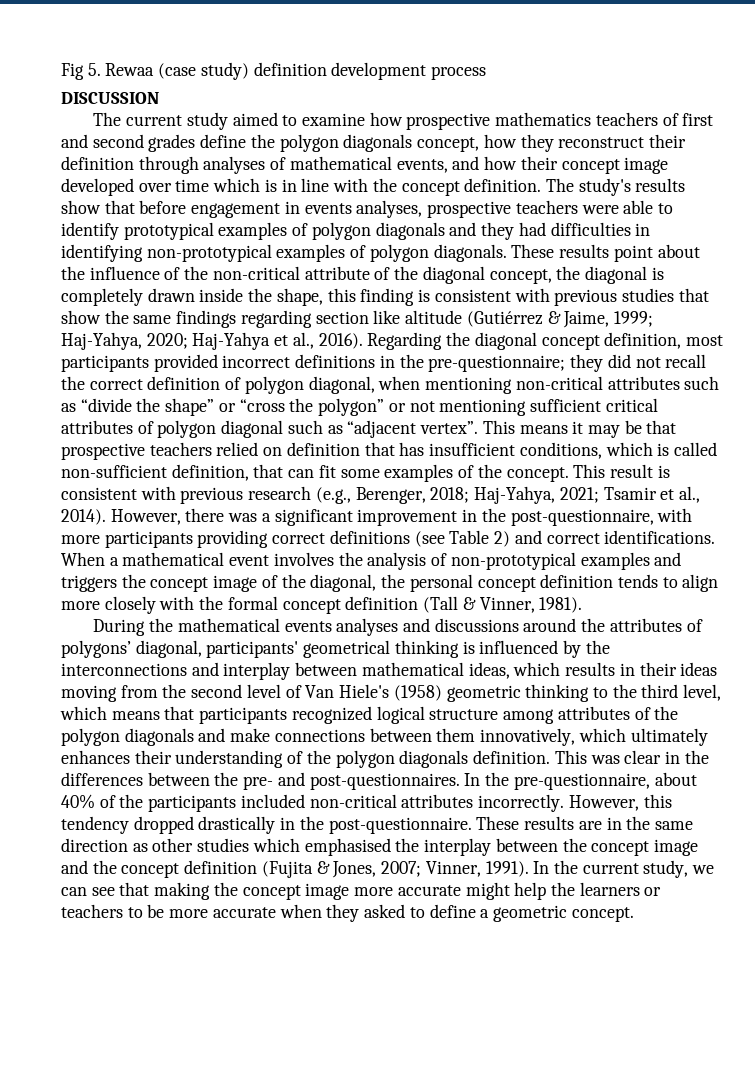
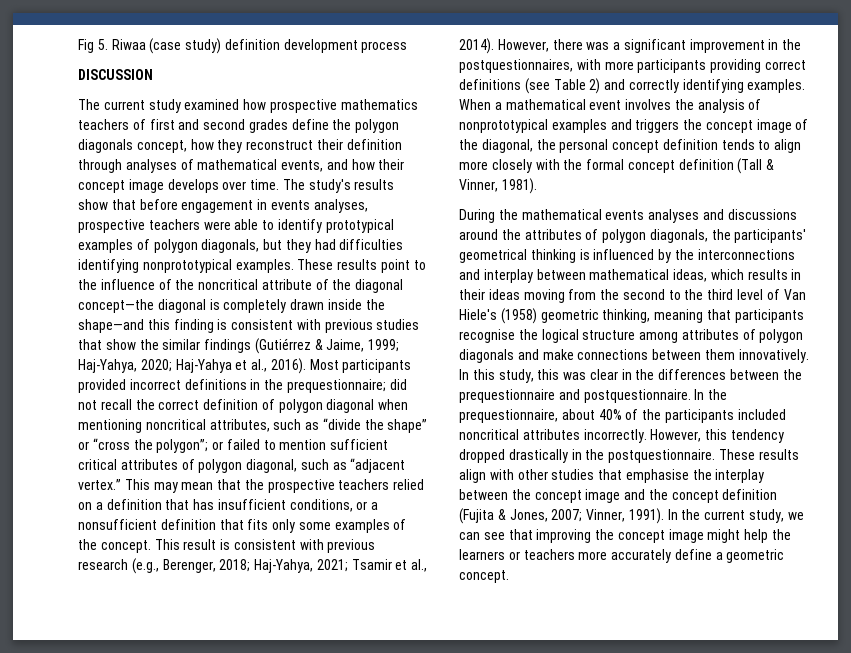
- Fig 5. Rewaa (case study) definition development process
+ Fig 5. Riwaa (case study) definition development process
- The current study aimed to examine how prospective mathematics teachers of first and second grades define the polygon diagonals concept, how they reconstruct their definition through analyses of mathematical events, and how their concept image developed over time which is in line with the concept definition.
+ The current study examined how prospective mathematics teachers of first and second grades define the polygon diagonals concept, how they reconstruct their definition through analyses of mathematical events, and how their concept image develops over time.
- The study's results show that before engagement in events analyses, prospective teachers were able to identify prototypical examples of polygon diagonals and they had difficulties in identifying non-prototypical examples of polygon diagonals.
+ The study's results show that before engagement in events analyses, prospective teachers were able to identify prototypical examples of polygon diagonals, but they had difficulties identifying nonprototypical examples.
- These results point about the influence of the non-critical attribute of the diagonal concept, the diagonal is completely drawn inside the shape, this finding is consistent with previous studies that show the same findings regarding section like altitude (Gutiérrez & Jaime, 1999; Haj-Yahya, 2020; Haj-Yahya et al., 2016).
+ These results point to the influence of the noncritical attribute of the diagonal concept—the diagonal is completely drawn inside the shape—and this finding is consistent with previous studies that show the similar findings (Gutiérrez & Jaime, 1999; Haj-Yahya, 2020; Haj-Yahya et al., 2016).
- Regarding the diagonal concept definition, most participants provided incorrect definitions in the pre-questionnaire; they did not recall the correct definition of polygon diagonal, when mentioning non-critical attributes such as “divide the shape” or “cross the polygon” or not mentioning sufficient critical attributes of polygon diagonal such as “adjacent vertex”. This means it may be that prospective teachers relied on definition that has insufficient conditions, which is called non-sufficient definition, that can fit some examples of the concept.
+ Most participants provided incorrect definitions in the prequestionnaire; did not recall the correct definition of polygon diagonal when mentioning noncritical attributes, such as “divide the shape” or “cross the polygon”; or failed to mention sufficient critical attributes of polygon diagonal, such as “adjacent vertex.” This may mean that the prospective teachers relied on a definition that has insufficient conditions, or a nonsufficient definition that fits only some examples of the concept.
- However, there was a significant improvement in the post-questionnaire, with more participants providing correct definitions (see Table 2) and correct identifications.
+ However, there was a significant improvement in the postquestionnaires, with more participants providing correct definitions (see Table 2) and correctly identifying examples.
- When a mathematical event involves the analysis of non-prototypical examples and triggers the concept image of the diagonal, the personal concept definition tends to align more closely with the formal concept definition (Tall & Vinner, 1981).
+ When a mathematical event involves the analysis of nonprototypical examples and triggers the concept image of the diagonal, the personal concept definition tends to align more closely with the formal concept definition (Tall & Vinner, 1981).
- During the mathematical events analyses and discussions around the attributes of polygons’ diagonal, participants' geometrical thinking is influenced by the interconnections and interplay between mathematical ideas, which results in their ideas moving from the second level of Van Hiele's (1958) geometric thinking to the third level, which means that participants recognized logical structure among attributes of the polygon diagonals and make connections between them innovatively, which ultimately enhances their understanding of the polygon diagonals definition. This was clear in the differences between the pre- and post-questionnaires. In the pre-questionnaire, about 40% of the participants included non-critical attributes incorrectly.
+ During the mathematical events analyses and discussions around the attributes of polygon diagonals, the participants' geometrical thinking is influenced by the interconnections and interplay between mathematical ideas, which results in their ideas moving from the second to the third level of Van Hiele's (1958) geometric thinking, meaning that participants recognise the logical structure among attributes of polygon diagonals and make connections between them innovatively. In this study, this was clear in the differences between the prequestionnaire and postquestionnaire. In the prequestionnaire, about 40% of the participants included noncritical attributes incorrectly.
- However, this tendency dropped drastically in the post-questionnaire. These results are in the same direction as other studies which emphasised the interplay between the concept image and the concept definition (Fujita & Jones, 2007; Vinner, 1991).
+ However, this tendency dropped drastically in the postquestionnaire. These results align with other studies that emphasise the interplay between the concept image and the concept definition (Fujita & Jones, 2007; Vinner, 1991).
- In the current study, we can see that making the concept image more accurate might help the learners or teachers to be more accurate when they asked to define a geometric concept.
+ In the current study, we can see that improving the concept image might help the learners or teachers more accurately define a geometric concept.

